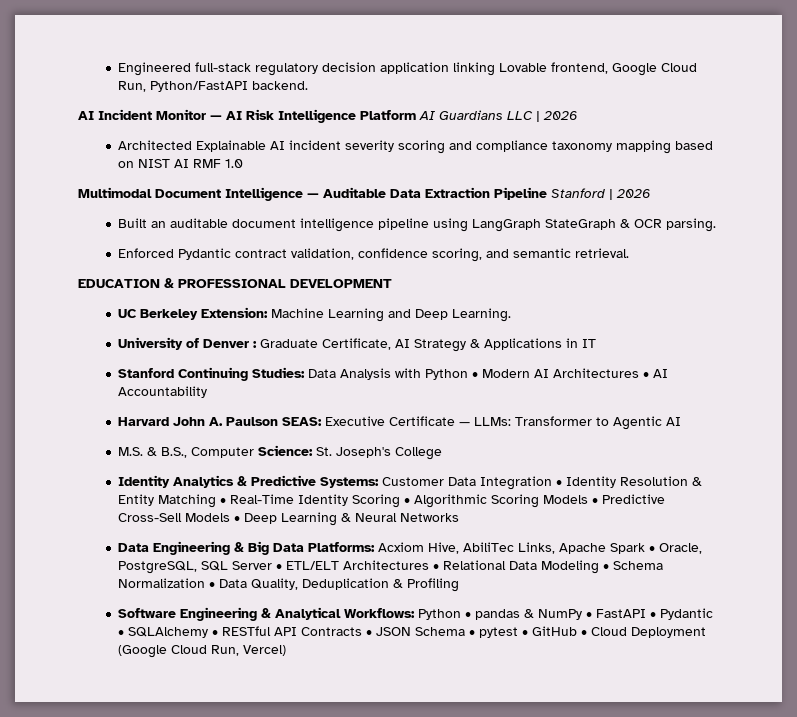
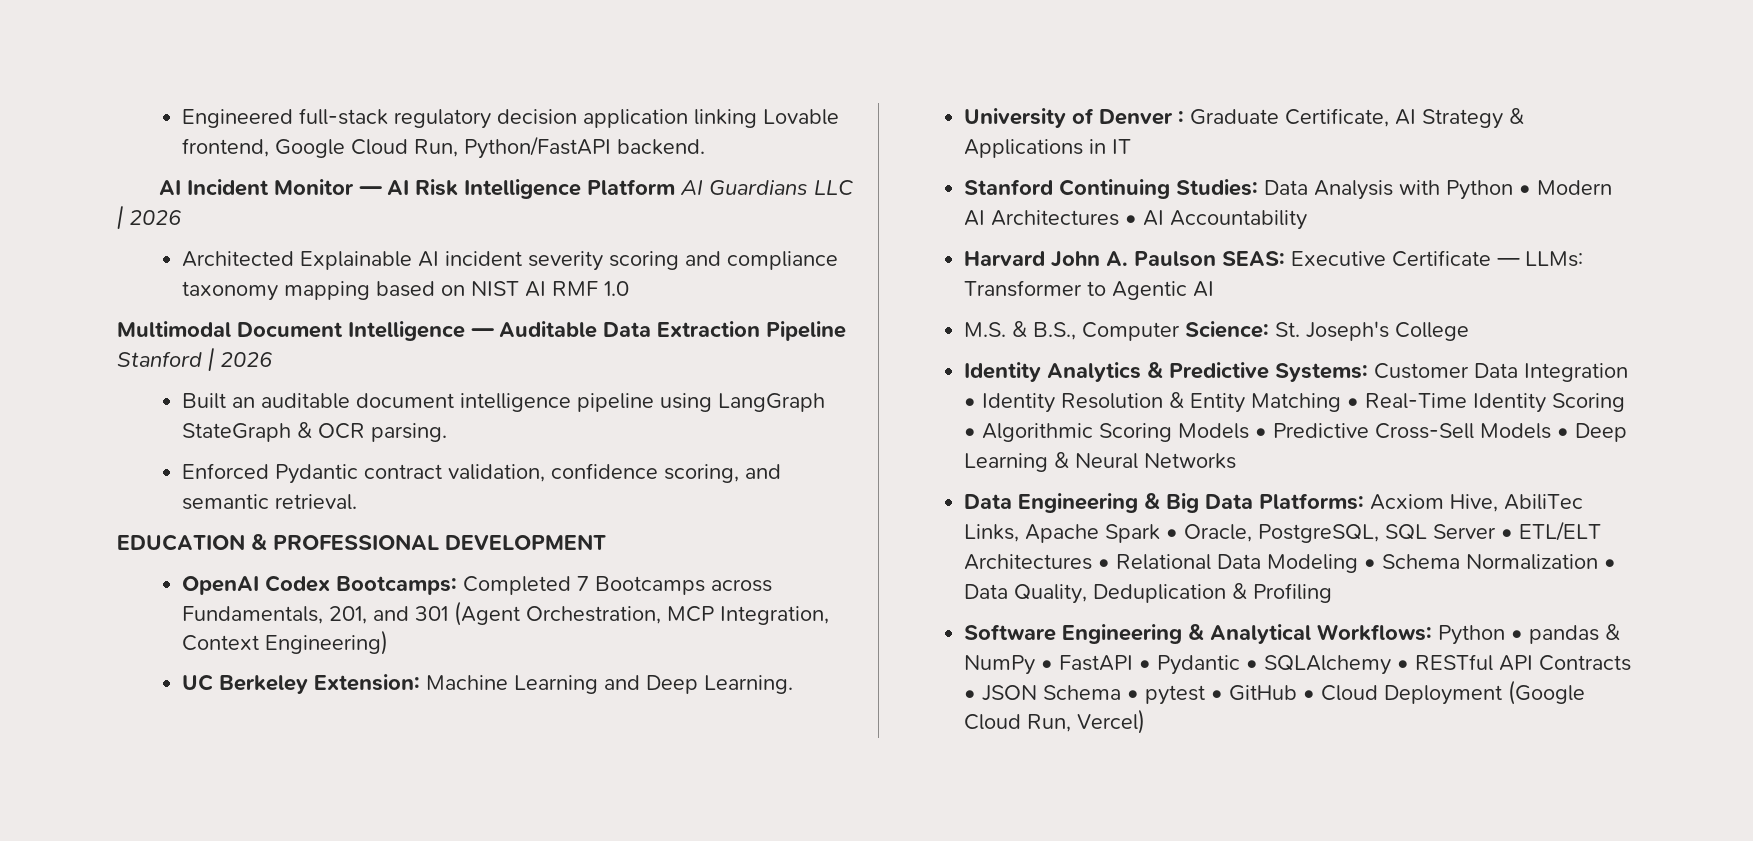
+ OpenAI Codex Bootcamps: Completed 7 Bootcamps across Fundamentals, 201, and 301 (Agent Orchestration, MCP Integration, Context Engineering)

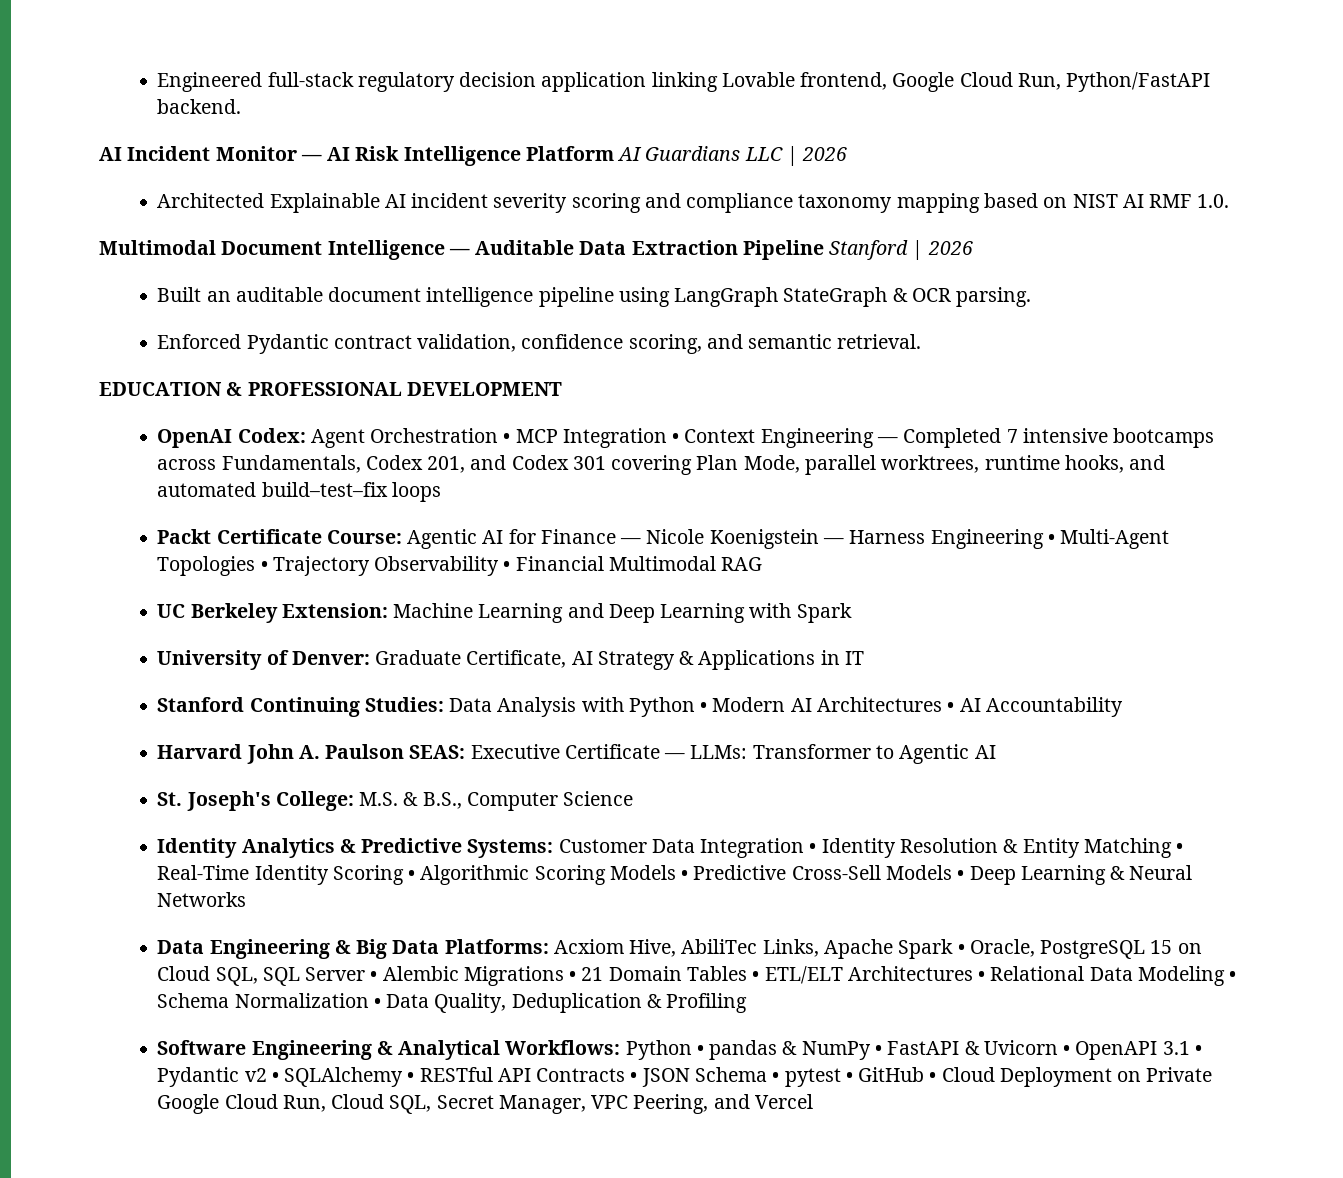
- Architected Explainable AI incident severity scoring and compliance taxonomy mapping based on NIST AI RMF 1.0
+ Architected Explainable AI incident severity scoring and compliance taxonomy mapping based on NIST AI RMF 1.0.
- OpenAI Codex Bootcamps: Completed 7 Bootcamps across Fundamentals, 201, and 301 (Agent Orchestration, MCP Integration, Context Engineering)
+ OpenAI Codex: Agent Orchestration • MCP Integration • Context Engineering — Completed 7 intensive bootcamps across Fundamentals, Codex 201, and Codex 301 covering Plan Mode, parallel worktrees, runtime hooks, and automated build–test–fix loops
+ Packt Certificate Course: Agentic AI for Finance — Nicole Koenigstein — Harness Engineering • Multi-Agent Topologies • Trajectory Observability • Financial Multimodal RAG
- UC Berkeley Extension: Machine Learning and Deep Learning.
+ UC Berkeley Extension: Machine Learning and Deep Learning with Spark
- University of Denver : Graduate Certificate, AI Strategy & Applications in IT
+ University of Denver: Graduate Certificate, AI Strategy & Applications in IT
- M.S. & B.S., Computer Science: St. Joseph's College
+ St. Joseph's College: M.S. & B.S., Computer Science
- Data Engineering & Big Data Platforms: Acxiom Hive, AbiliTec Links, Apache Spark • Oracle, PostgreSQL, SQL Server • ETL/ELT Architectures • Relational Data Modeling • Schema Normalization • Data Quality, Deduplication & Profiling
+ Data Engineering & Big Data Platforms: Acxiom Hive, AbiliTec Links, Apache Spark • Oracle, PostgreSQL 15 on Cloud SQL, SQL Server • Alembic Migrations • 21 Domain Tables • ETL/ELT Architectures • Relational Data Modeling • Schema Normalization • Data Quality, Deduplication & Profiling
- Software Engineering & Analytical Workflows: Python • pandas & NumPy • FastAPI • Pydantic • SQLAlchemy • RESTful API Contracts • JSON Schema • pytest • GitHub • Cloud Deployment (Google Cloud Run, Vercel)
+ Software Engineering & Analytical Workflows: Python • pandas & NumPy • FastAPI & Uvicorn • OpenAPI 3.1 • Pydantic v2 • SQLAlchemy • RESTful API Contracts • JSON Schema • pytest • GitHub • Cloud Deployment on Private Google Cloud Run, Cloud SQL, Secret Manager, VPC Peering, and Vercel

